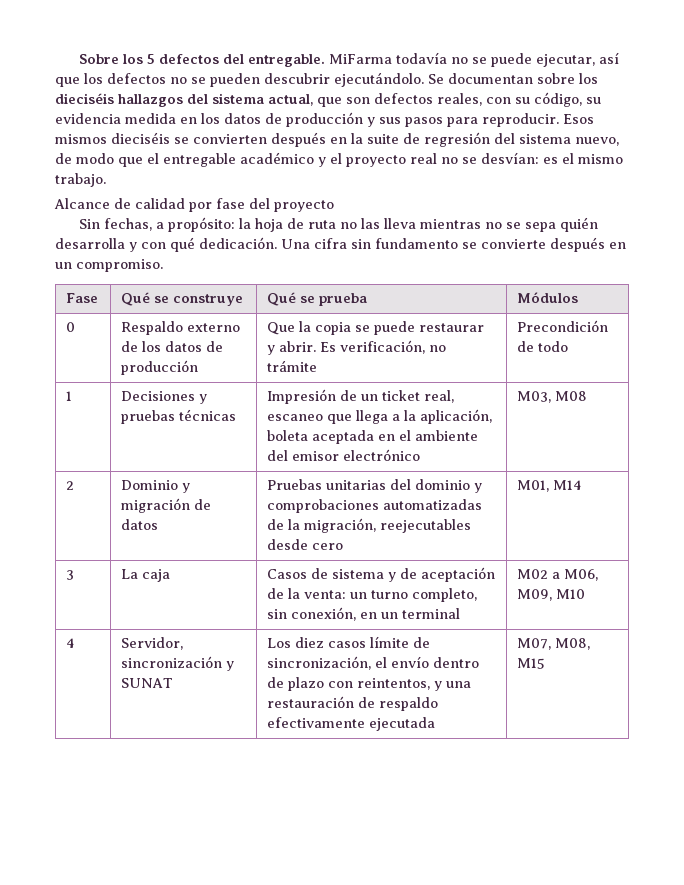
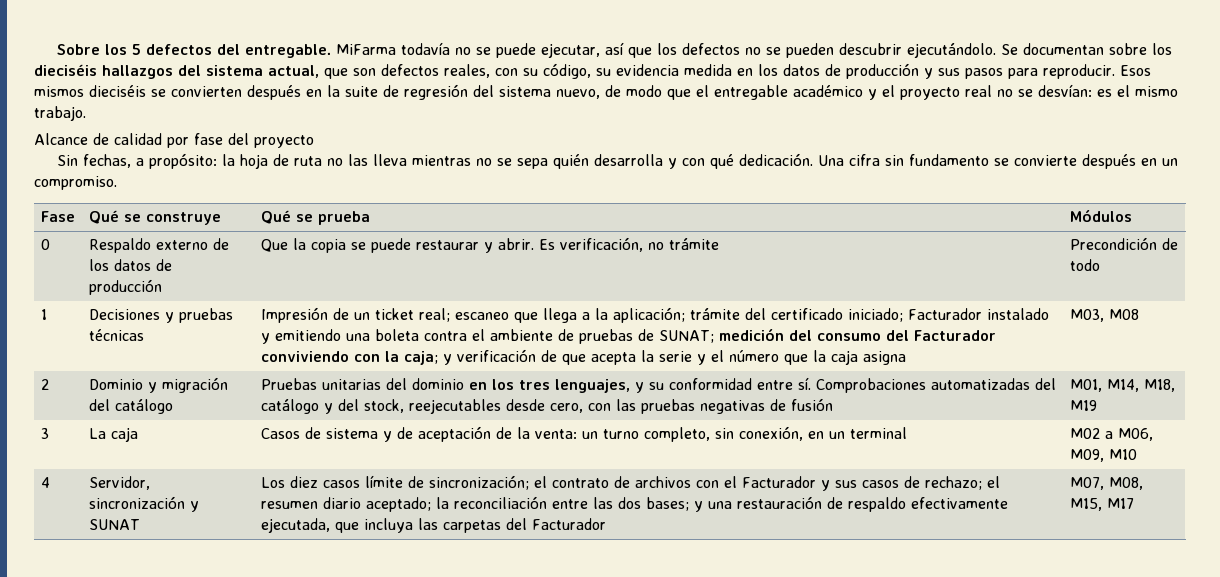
- Impresión de un ticket real, escaneo que llega a la aplicación, boleta aceptada en el ambiente del emisor electrónico
+ Impresión de un ticket real; escaneo que llega a la aplicación; trámite del certificado iniciado; Facturador instalado y emitiendo una boleta contra el ambiente de pruebas de SUNAT; medición del consumo del Facturador conviviendo con la caja; y verificación de que acepta la serie y el número que la caja asigna
- 2 | Dominio y migración de datos | Pruebas unitarias del dominio y comprobaciones automatizadas de la migración, reejecutables desde cero | M01, M14
+ 2 | Dominio y migración del catálogo | Pruebas unitarias del dominio en los tres lenguajes, y su conformidad entre sí. Comprobaciones automatizadas del catálogo y del stock, reejecutables desde cero, con las pruebas negativas de fusión | M01, M14, M18, M19
- Los diez casos límite de sincronización, el envío dentro de plazo con reintentos, y una restauración de respaldo efectivamente ejecutada
+ Los diez casos límite de sincronización; el contrato de archivos con el Facturador y sus casos de rechazo; el resumen diario aceptado; la reconciliación entre las dos bases; y una restauración de respaldo efectivamente ejecutada, que incluya las carpetas del Facturador
- M07, M08, M15
+ M07, M08, M15, M17

